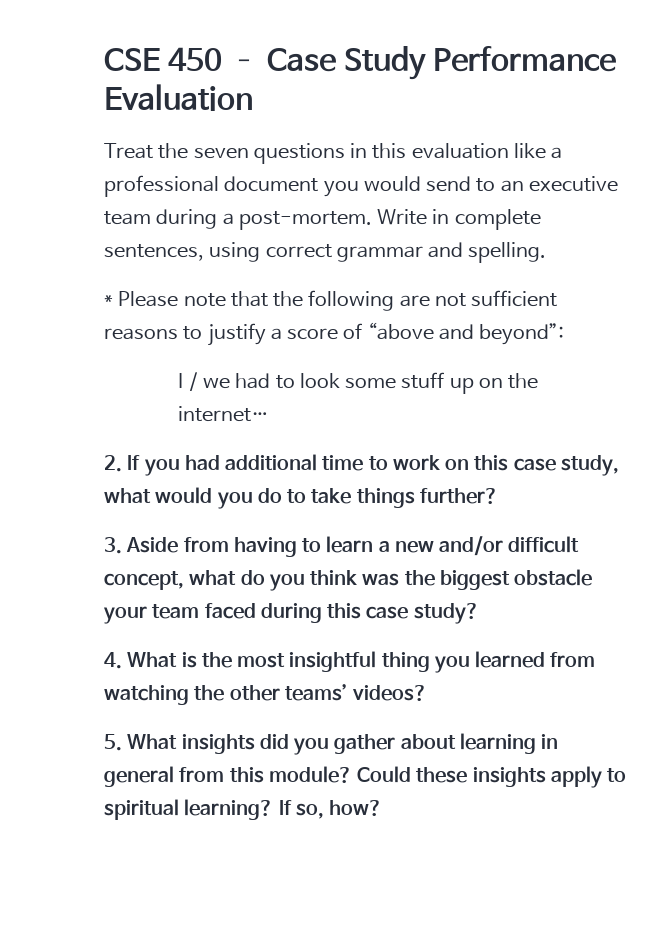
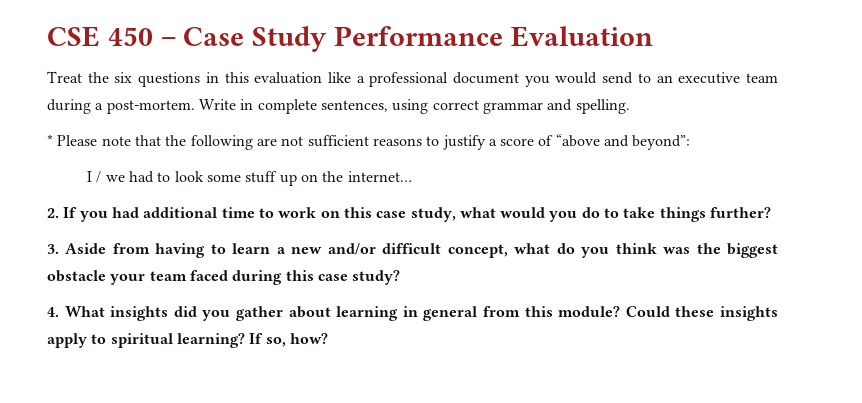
- Treat the seven questions in this evaluation like a professional document you would send to an executive team during a post-mortem.
+ Treat the six questions in this evaluation like a professional document you would send to an executive team during a post-mortem.
- 4. What is the most insightful thing you learned from watching the other teams’ videos?
- 5. What insights did you gather about learning in general from this module?
+ 4. What insights did you gather about learning in general from this module?

